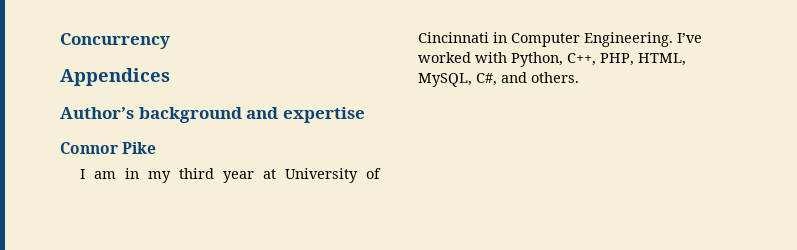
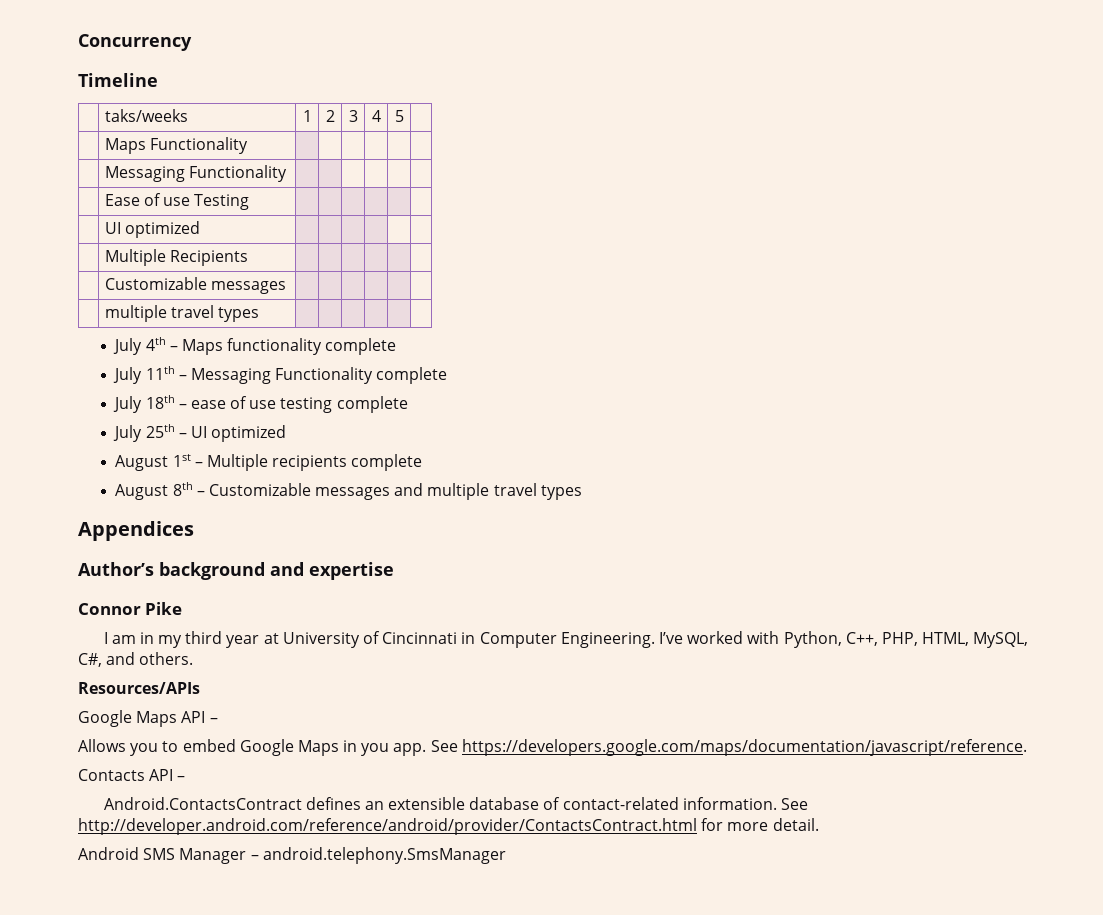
+ Timeline
+ | taks/weeks | 1 | 2 | 3 | 4 | 5 |
+ | Maps Functionality | | | | | |
+ | Messaging Functionality | | | | | |
+ | Ease of use Testing | | | | | |
+ | UI optimized | | | | | |
+ | Multiple Recipients | | | | | |
+ | Customizable messages | | | | | |
+ | multiple travel types | | | | | |
+ July 4th – Maps functionality complete
+ July 11th – Messaging Functionality complete
+ July 18th – ease of use testing complete
+ July 25th – UI optimized
+ August 1st – Multiple recipients complete
+ August 8th – Customizable messages and multiple travel types
+ Resources/APIs
+ Google Maps API –
+ Allows you to embed Google Maps in you app. See https://developers.google.com/maps/documentation/javascript/reference.
+ Contacts API –
+ Android.ContactsContract defines an extensible database of contact-related information. See http://developer.android.com/reference/android/provider/ContactsContract.html for more detail.
+ Android SMS Manager – android.telephony.SmsManager

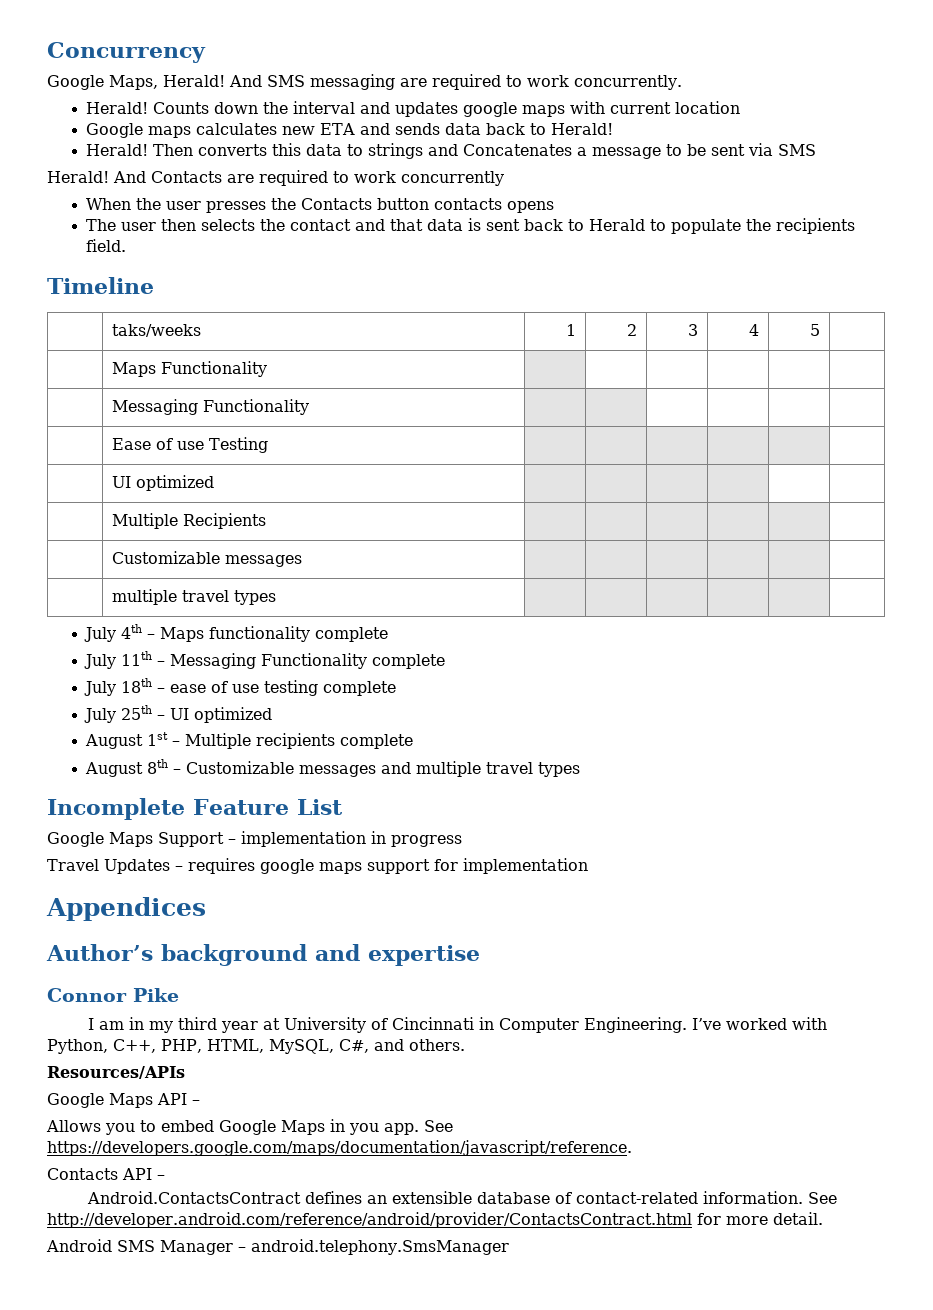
+ Google Maps, Herald! And SMS messaging are required to work concurrently.
+ Herald! Counts down the interval and updates google maps with current location
+ Google maps calculates new ETA and sends data back to Herald!
+ Herald! Then converts this data to strings and Concatenates a message to be sent via SMS
+ Herald! And Contacts are required to work concurrently
+ When the user presses the Contacts button contacts opens
+ The user then selects the contact and that data is sent back to Herald to populate the recipients field.
+ Incomplete Feature List
+ Google Maps Support – implementation in progress
+ Travel Updates – requires google maps support for implementation

